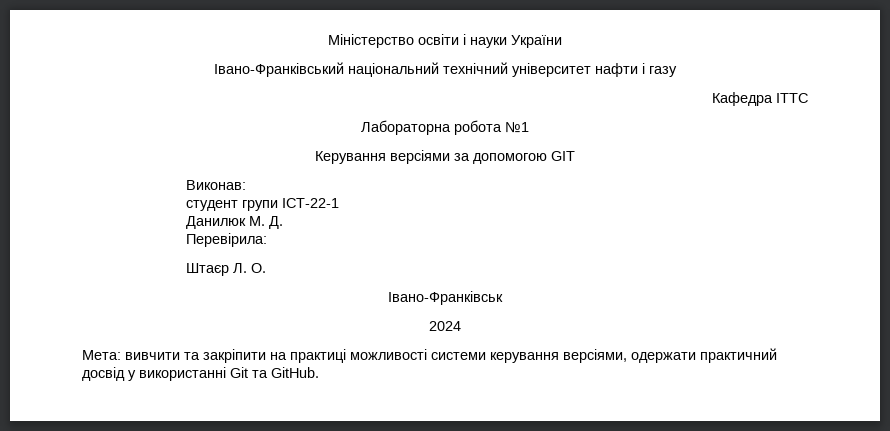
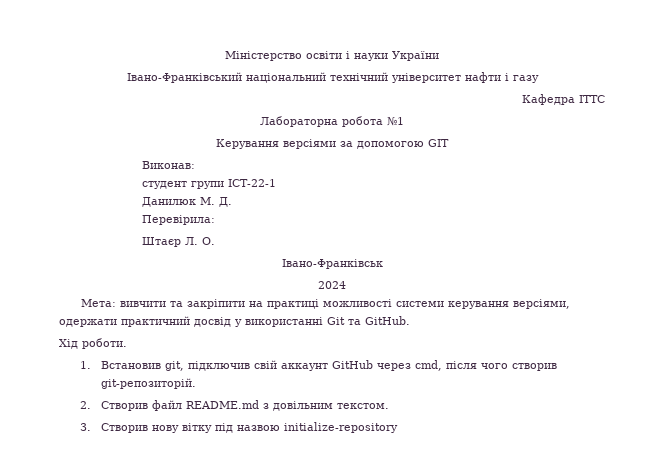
+ Хід роботи.
+ 1. Встановив git, підключив свій аккаунт GitHub через cmd, після чого створив git-репозиторій.
+ 2. Створив файл README.md з довільним текстом.
+ 3. Створив нову вітку під назвою initialize-repository

